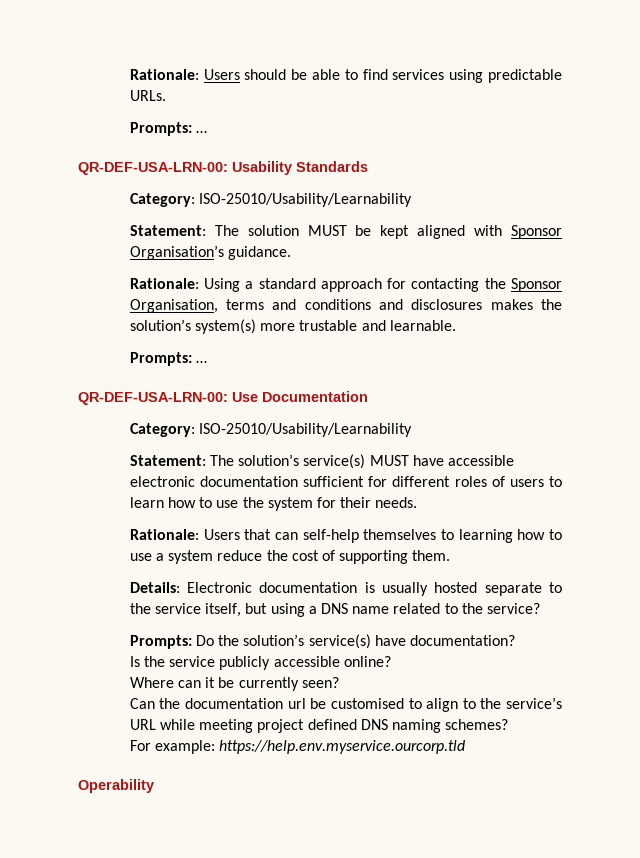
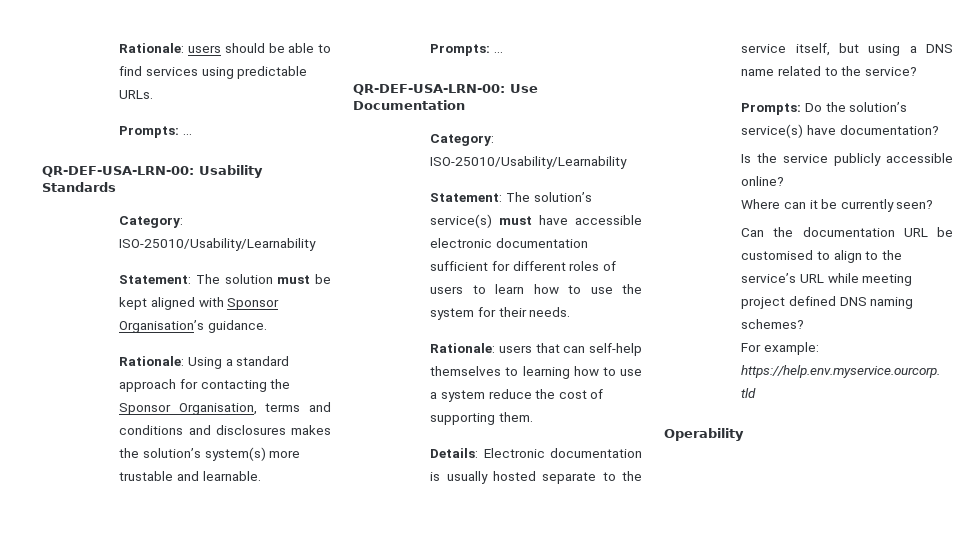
- Rationale: Users should be able to find services using predictable URLs.
+ Rationale: users should be able to find services using predictable URLs.
- Statement: The solution MUST be kept aligned with Sponsor Organisation’s guidance.
+ Statement: The solution must be kept aligned with Sponsor Organisation’s guidance.
- Statement: The solution’s service(s) MUST have accessible electronic documentation sufficient for different roles of users to learn how to use the system for their needs.
+ Statement: The solution’s service(s) must have accessible electronic documentation sufficient for different roles of users to learn how to use the system for their needs.
- Rationale: Users that can self-help themselves to learning how to use a system reduce the cost of supporting them.
+ Rationale: users that can self-help themselves to learning how to use a system reduce the cost of supporting them.
- Can the documentation url be customised to align to the service’s URL while meeting project defined DNS naming schemes?
+ Can the documentation URL be customised to align to the service’s URL while meeting project defined DNS naming schemes?

